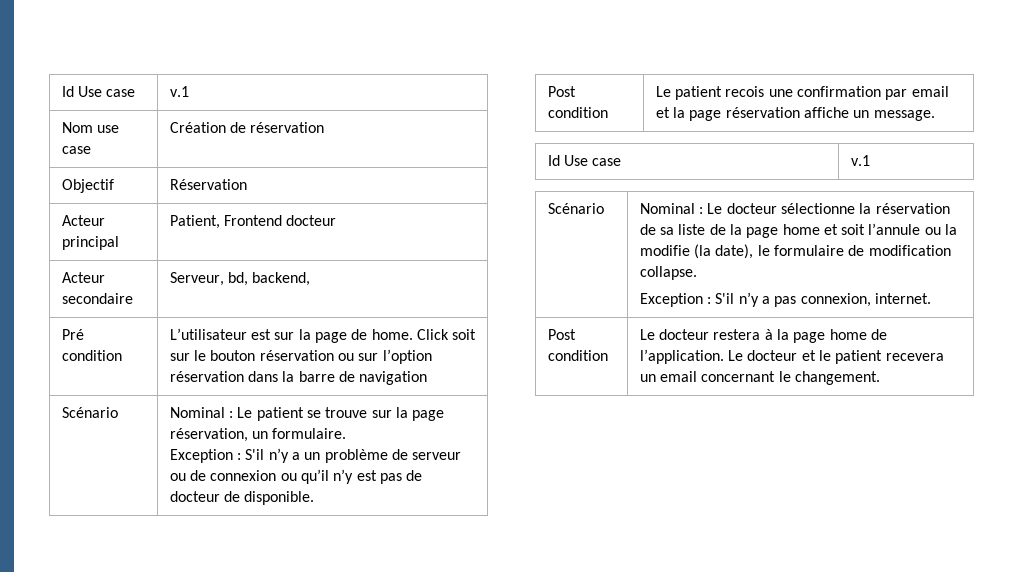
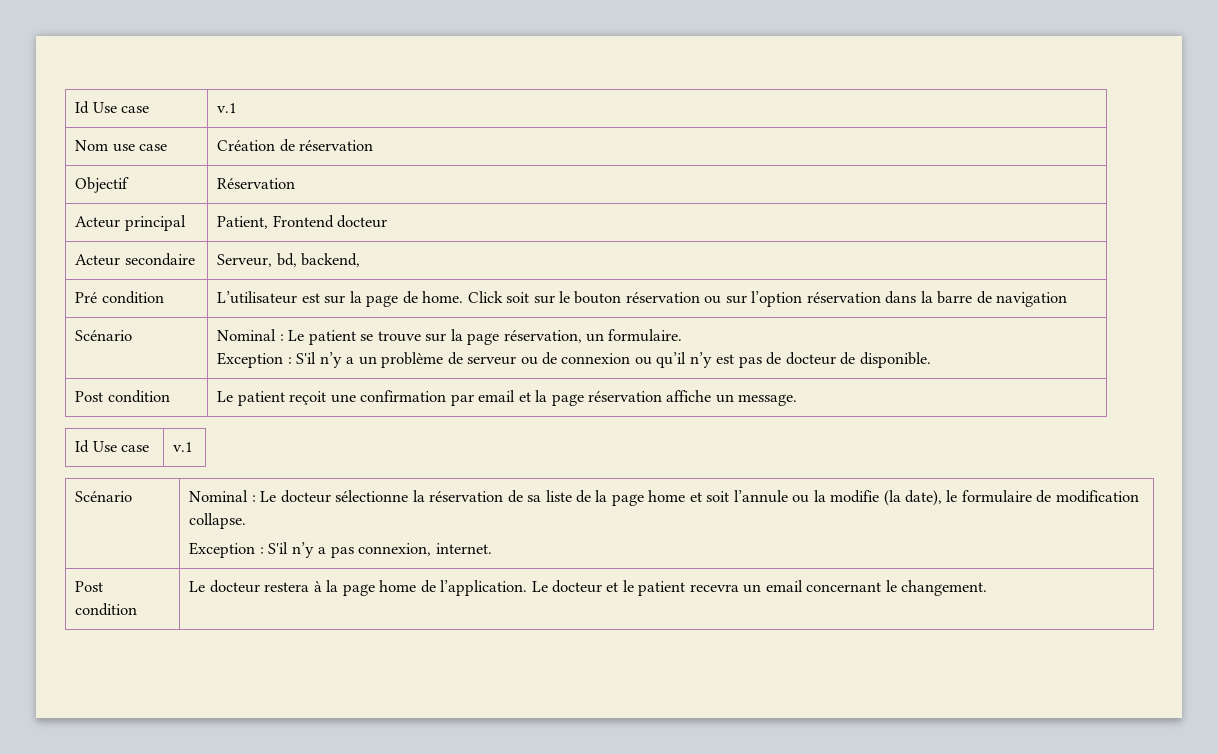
- Post condition | Le patient recois une confirmation par email et la page réservation affiche un message.
+ Post condition | Le patient reçoit une confirmation par email et la page réservation affiche un message.
- Post condition | Le docteur restera à la page home de l’application. Le docteur et le patient recevera un email concernant le changement.
+ Post condition | Le docteur restera à la page home de l’application. Le docteur et le patient recevra un email concernant le changement.

